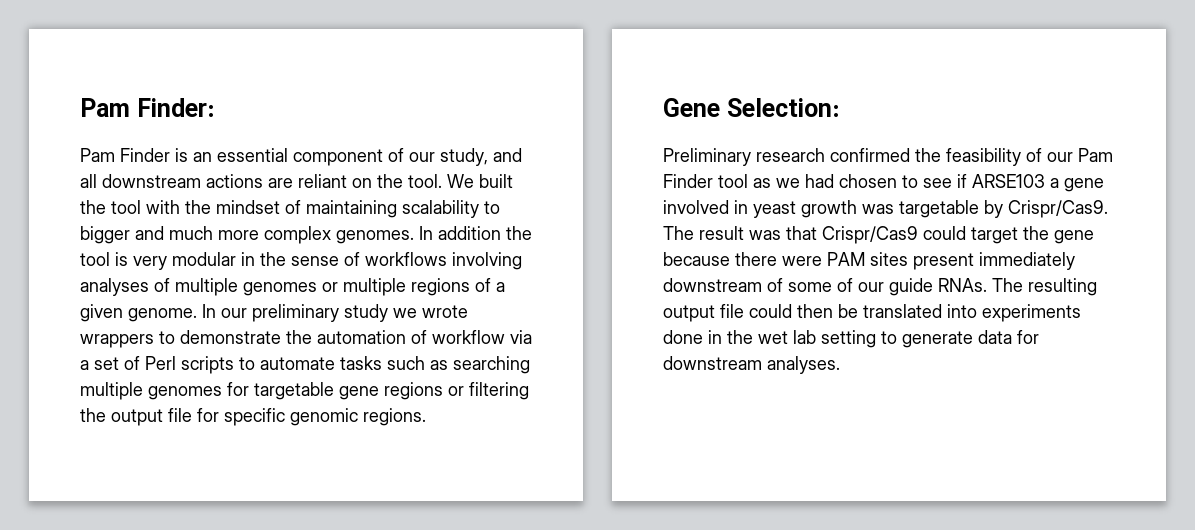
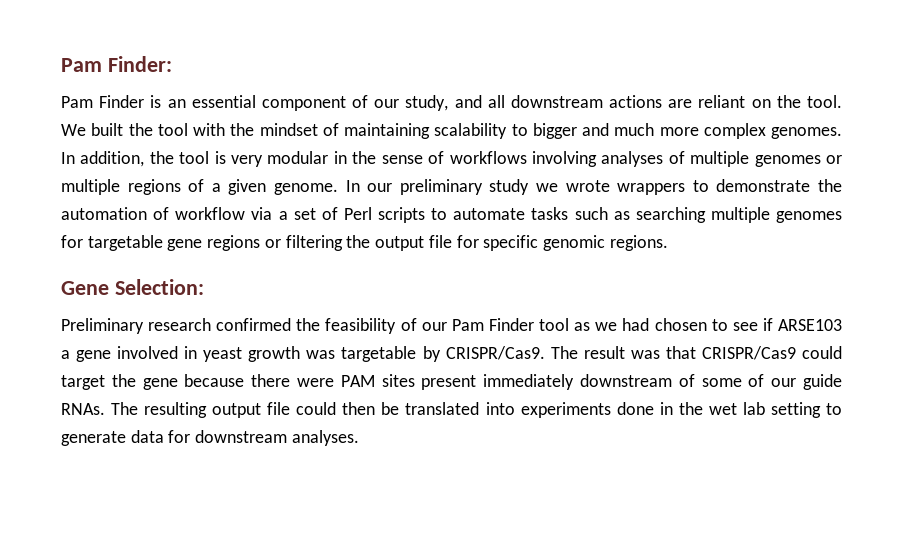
- In addition the tool is very modular in the sense of workflows involving analyses of multiple genomes or multiple regions of a given genome.
+ In addition, the tool is very modular in the sense of workflows involving analyses of multiple genomes or multiple regions of a given genome.
- Preliminary research confirmed the feasibility of our Pam Finder tool as we had chosen to see if ARSE103 a gene involved in yeast growth was targetable by Crispr/Cas9.
+ Preliminary research confirmed the feasibility of our Pam Finder tool as we had chosen to see if ARSE103 a gene involved in yeast growth was targetable by CRISPR/Cas9.
- The result was that Crispr/Cas9 could target the gene because there were PAM sites present immediately downstream of some of our guide RNAs.
+ The result was that CRISPR/Cas9 could target the gene because there were PAM sites present immediately downstream of some of our guide RNAs.

